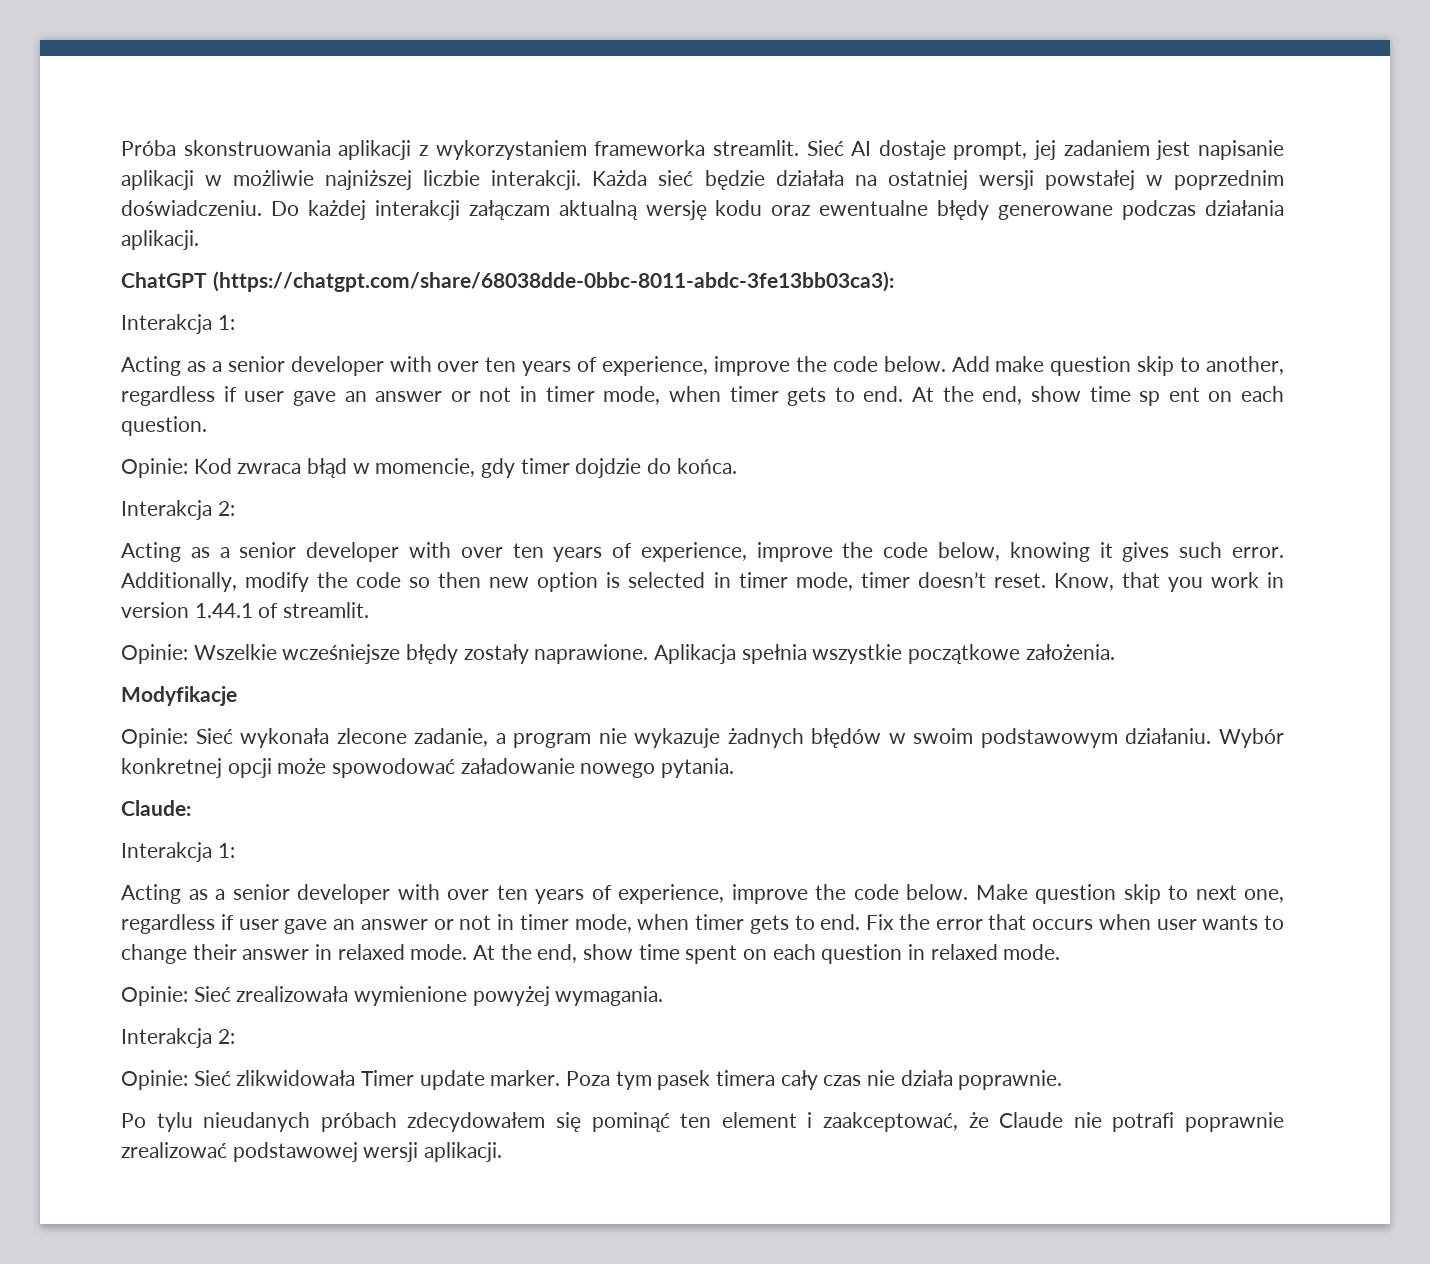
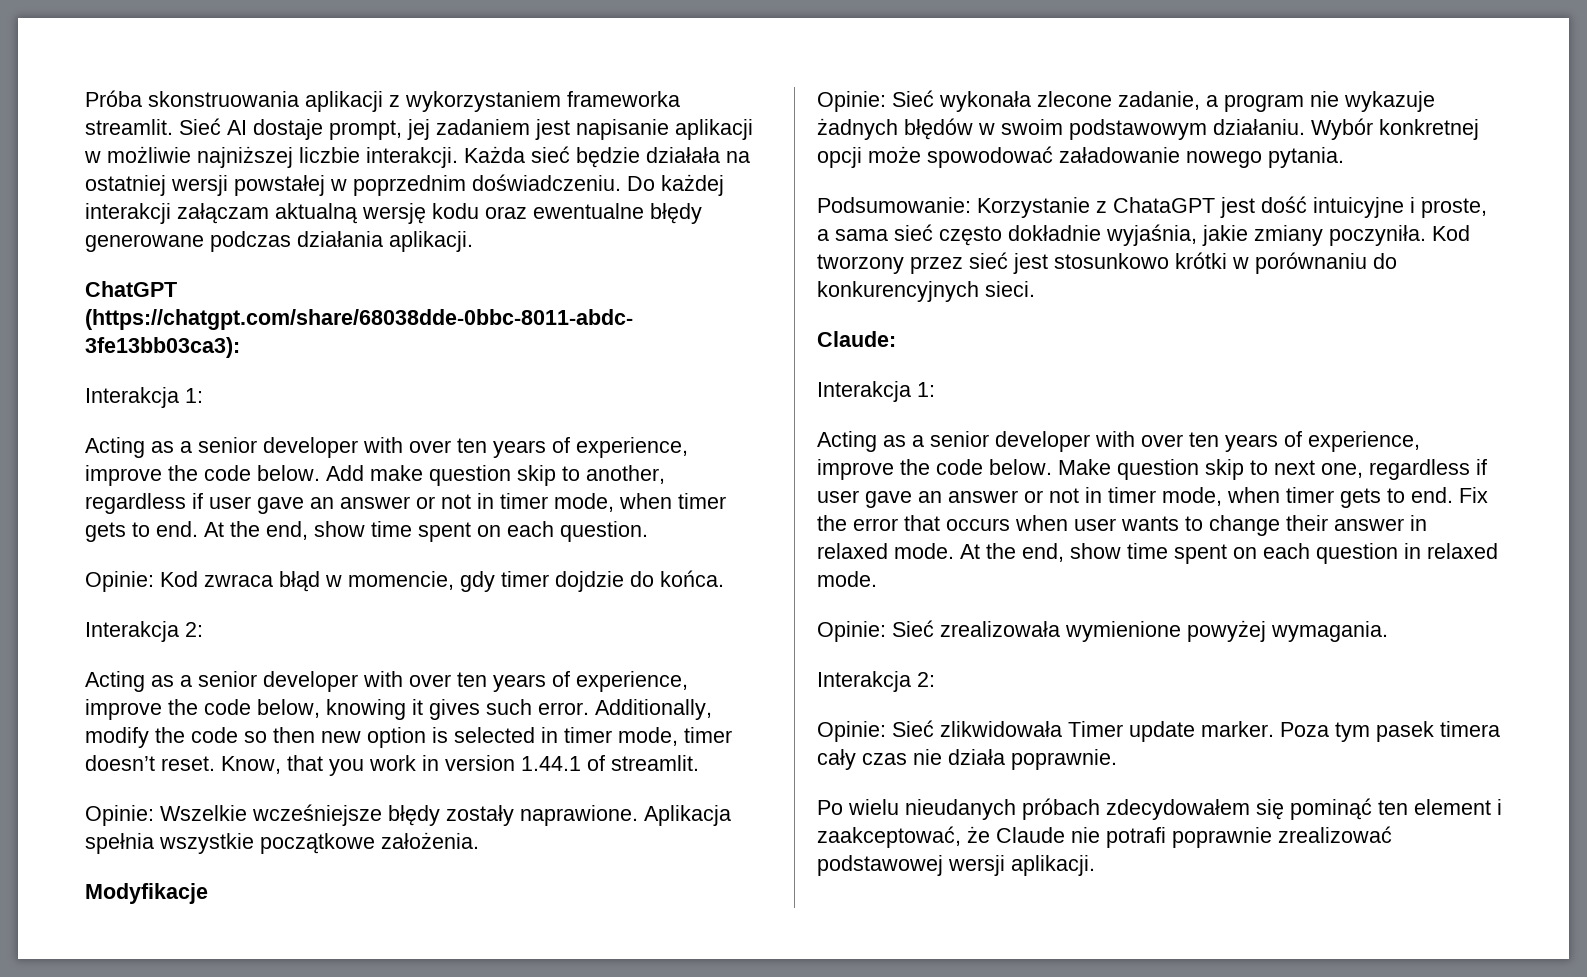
- At the end, show time sp ent on each question.
+ At the end, show time spent on each question.
+ Podsumowanie: Korzystanie z ChataGPT jest dość intuicyjne i proste, a sama sieć często dokładnie wyjaśnia, jakie zmiany poczyniła. Kod tworzony przez sieć jest stosunkowo krótki w porównaniu do konkurencyjnych sieci.
- Po tylu nieudanych próbach zdecydowałem się pominąć ten element i zaakceptować, że Claude nie potrafi poprawnie zrealizować podstawowej wersji aplikacji.
+ Po wielu nieudanych próbach zdecydowałem się pominąć ten element i zaakceptować, że Claude nie potrafi poprawnie zrealizować podstawowej wersji aplikacji.

